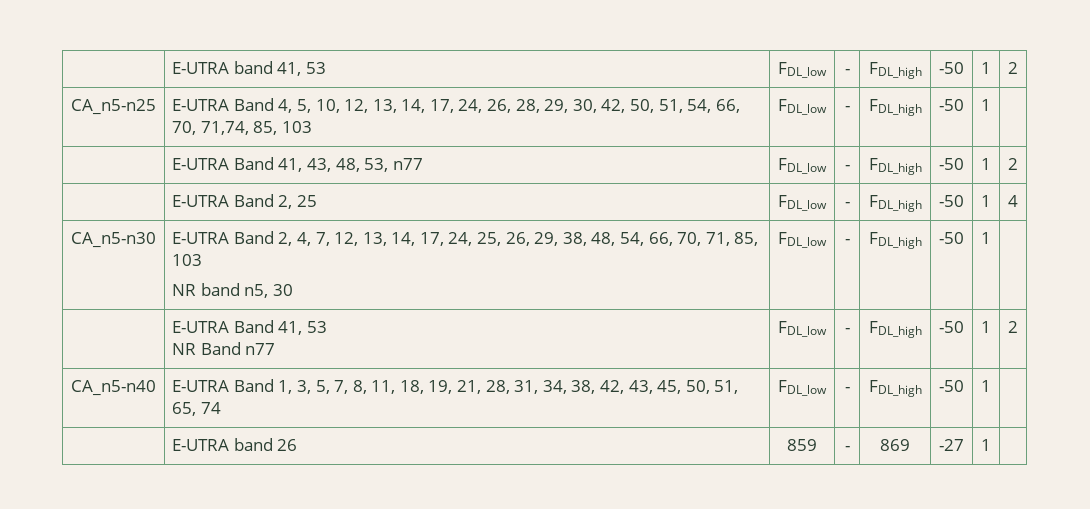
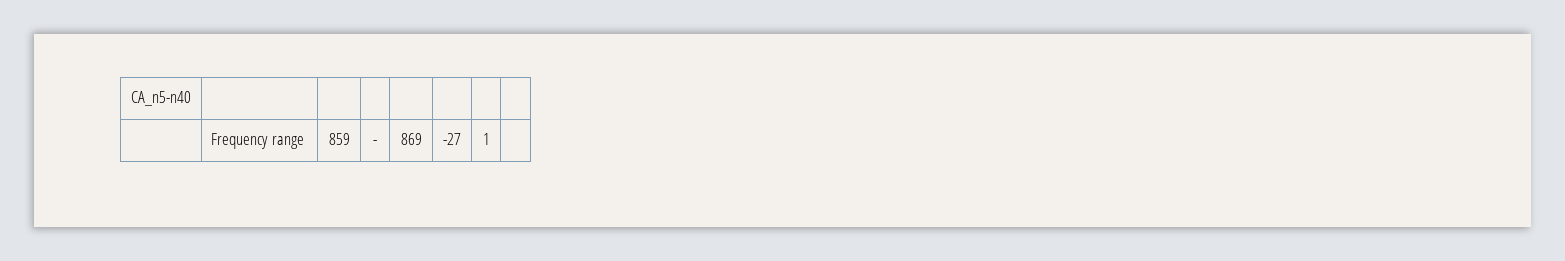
- | E-UTRA band 41, 53 | FDL_low | - | FDL_high | -50 | 1 | 2
- CA_n5-n25 | E-UTRA Band 4, 5, 10, 12, 13, 14, 17, 24, 26, 28, 29, 30, 42, 50, 51, 54, 66, 70, 71,74, 85, 103 | FDL_low | - | FDL_high | -50 | 1 |
- | E-UTRA Band 41, 43, 48, 53, n77 | FDL_low | - | FDL_high | -50 | 1 | 2
- | E-UTRA Band 2, 25 | FDL_low | - | FDL_high | -50 | 1 | 4
- CA_n5-n30 | E-UTRA Band 2, 4, 7, 12, 13, 14, 17, 24, 25, 26, 29, 38, 48, 54, 66, 70, 71, 85, 103
- NR band n5, 30 | FDL_low | - | FDL_high | -50 | 1 |
- | E-UTRA Band 41, 53
- NR Band n77 | FDL_low | - | FDL_high | -50 | 1 | 2
- CA_n5-n40 | E-UTRA Band 1, 3, 5, 7, 8, 11, 18, 19, 21, 28, 31, 34, 38, 42, 43, 45, 50, 51, 65, 74 | FDL_low | - | FDL_high | -50 | 1 |
- | E-UTRA band 26 | 859 | - | 869 | -27 | 1 |
+ CA_n5-n40 | | | | | | |
+ | Frequency range | 859 | - | 869 | -27 | 1 |

